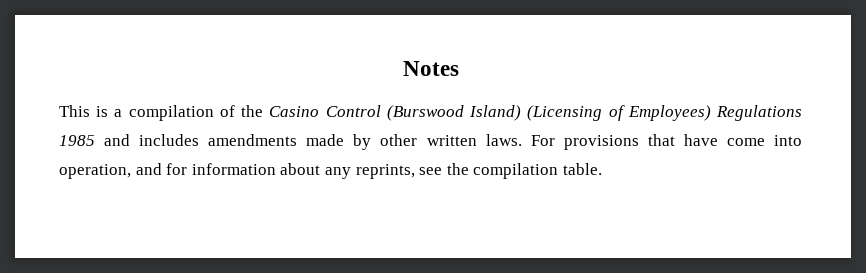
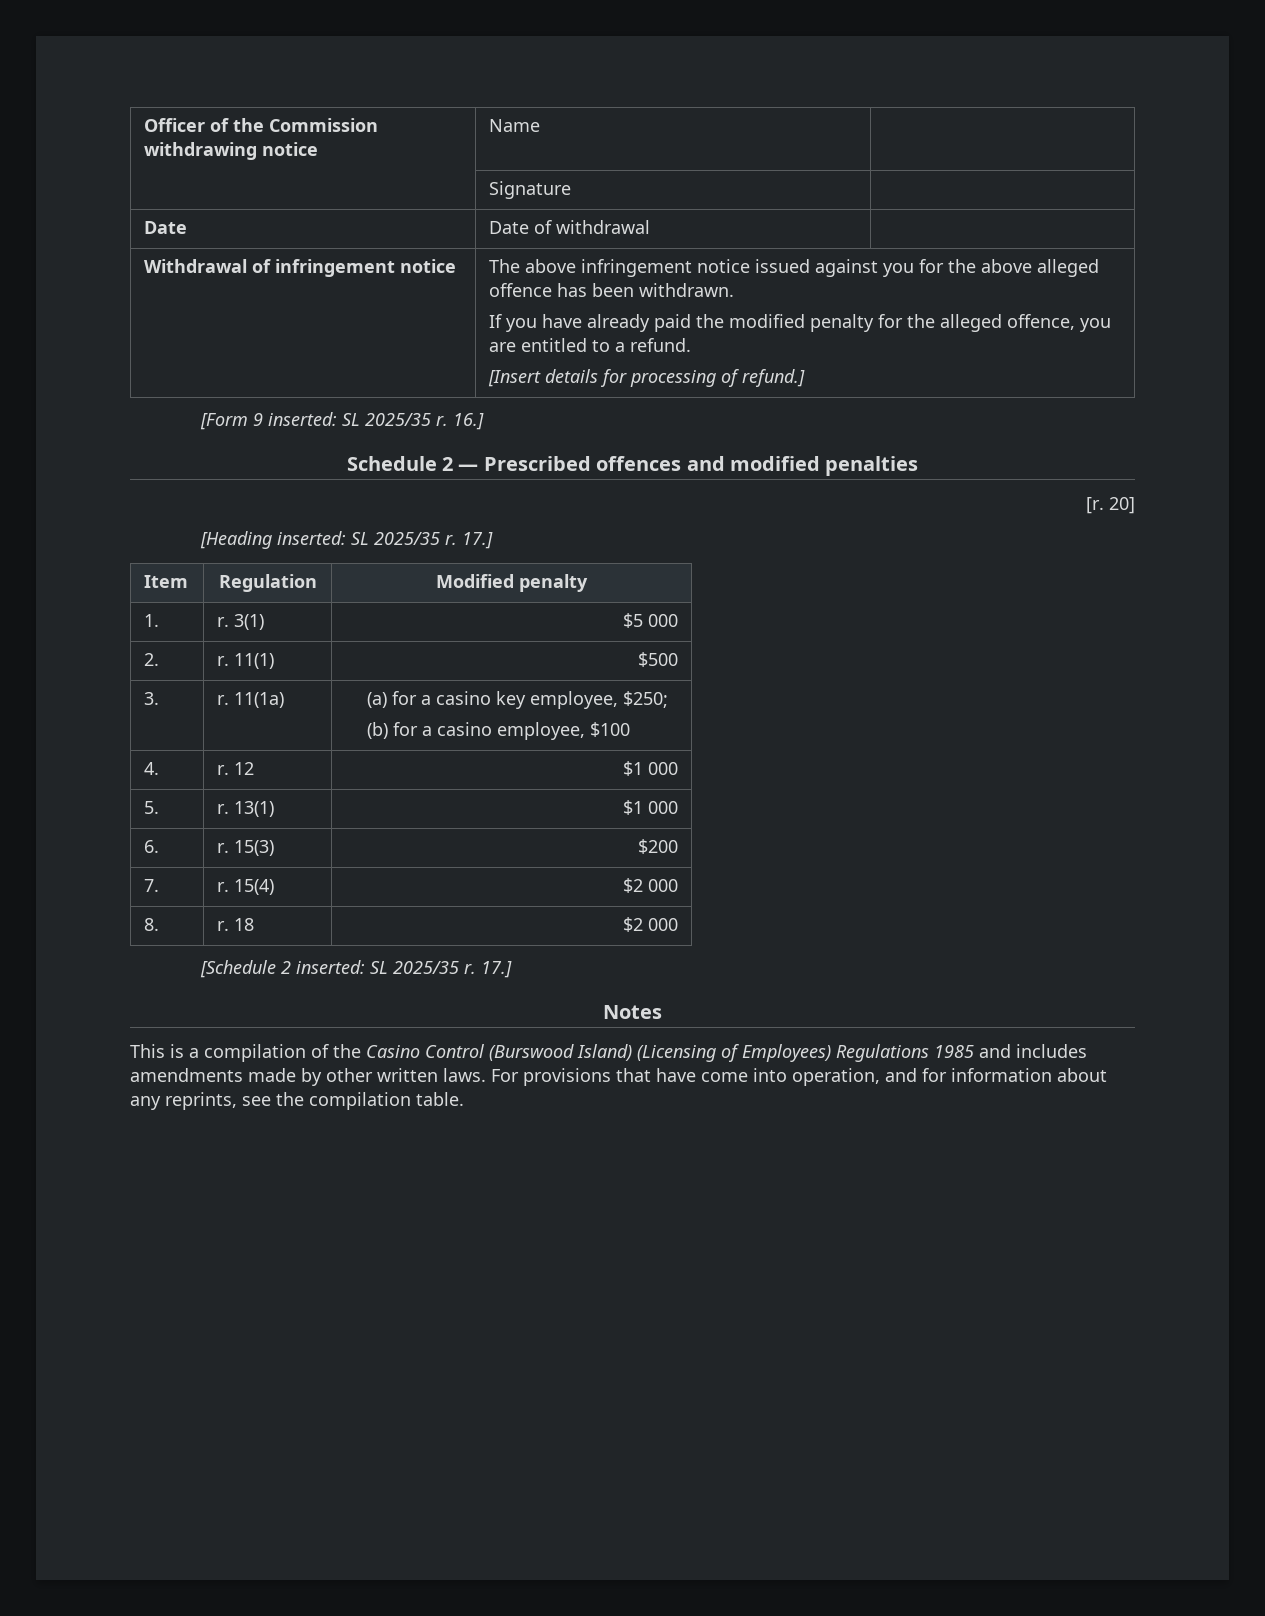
+ Officer of the Commission withdrawing notice | Name |
+ | Signature |
+ Date | Date of withdrawal |
+ Withdrawal of infringement notice | The above infringement notice issued against you for the above alleged offence has been withdrawn.
+ If you have already paid the modified penalty for the alleged offence, you are entitled to a refund.
+ [Insert details for processing of refund.]
+ [Form 9 inserted: SL 2025/35 r. 16.]
+ Schedule 2 — Prescribed offences and modified penalties
+ [r. 20]
+ [Heading inserted: SL 2025/35 r. 17.]
+ Item | Regulation | Modified penalty
+ 1. | r. 3(1) | $5 000
+ 2. | r. 11(1) | $500
+ 3. | r. 11(1a) | (a) for a casino key employee, $250;
+ (b) for a casino employee, $100
+ 4. | r. 12 | $1 000
+ 5. | r. 13(1) | $1 000
+ 6. | r. 15(3) | $200
+ 7. | r. 15(4) | $2 000
+ 8. | r. 18 | $2 000
+ [Schedule 2 inserted: SL 2025/35 r. 17.]

